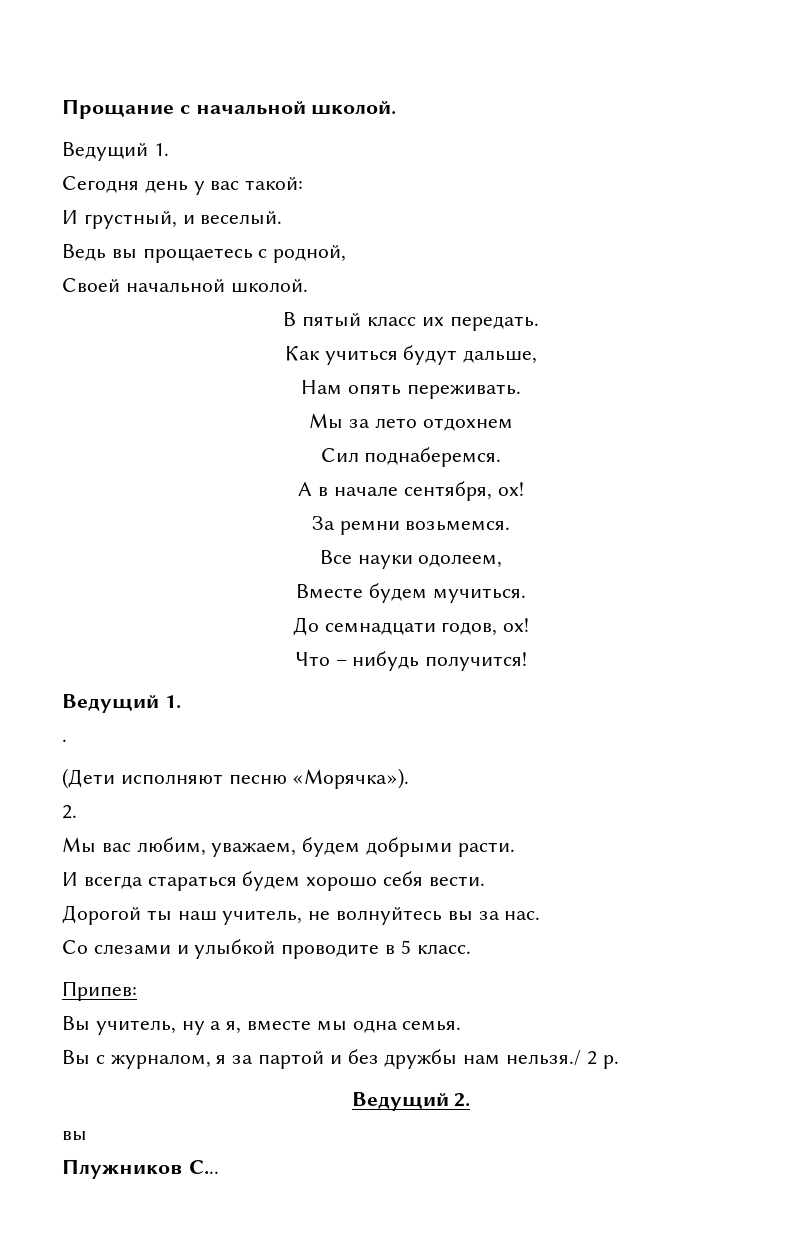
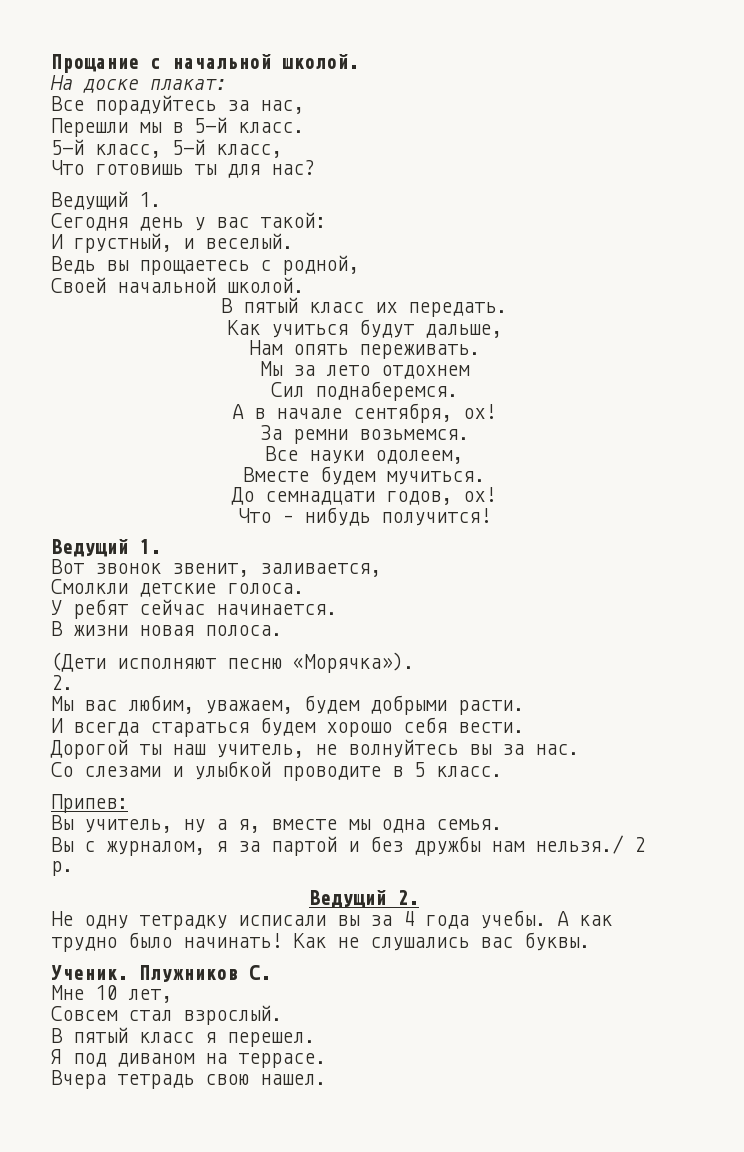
+ На доске плакат:
+ Все порадуйтесь за нас,
+ Перешли мы в 5-й класс.
+ 5-й класс, 5-й класс,
+ Что готовишь ты для нас?
- .
+ Вот звонок звенит, заливается,
+ Смолкли детские голоса.
+ У ребят сейчас начинается.
+ В жизни новая полоса.
  Ведущий 2.
- вы
- Плужников С...
+ Не одну тетрадку исписали вы за 4 года учебы. А как трудно было начинать! Как не слушались вас буквы.
+ Ученик. Плужников С.
+ Мне 10 лет,
+ Совсем стал взрослый.
+ В пятый класс я перешел.
+ Я под диваном на террасе.
+ Вчера тетрадь свою нашел.

